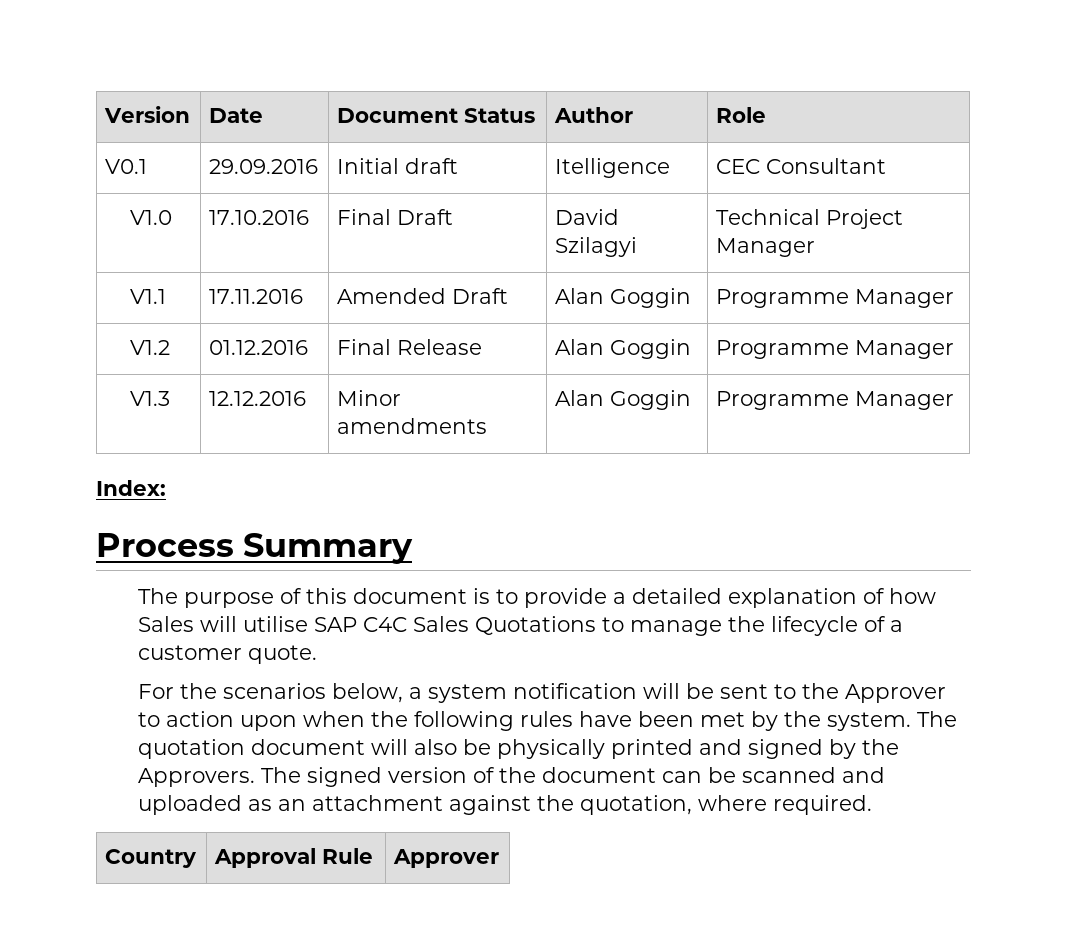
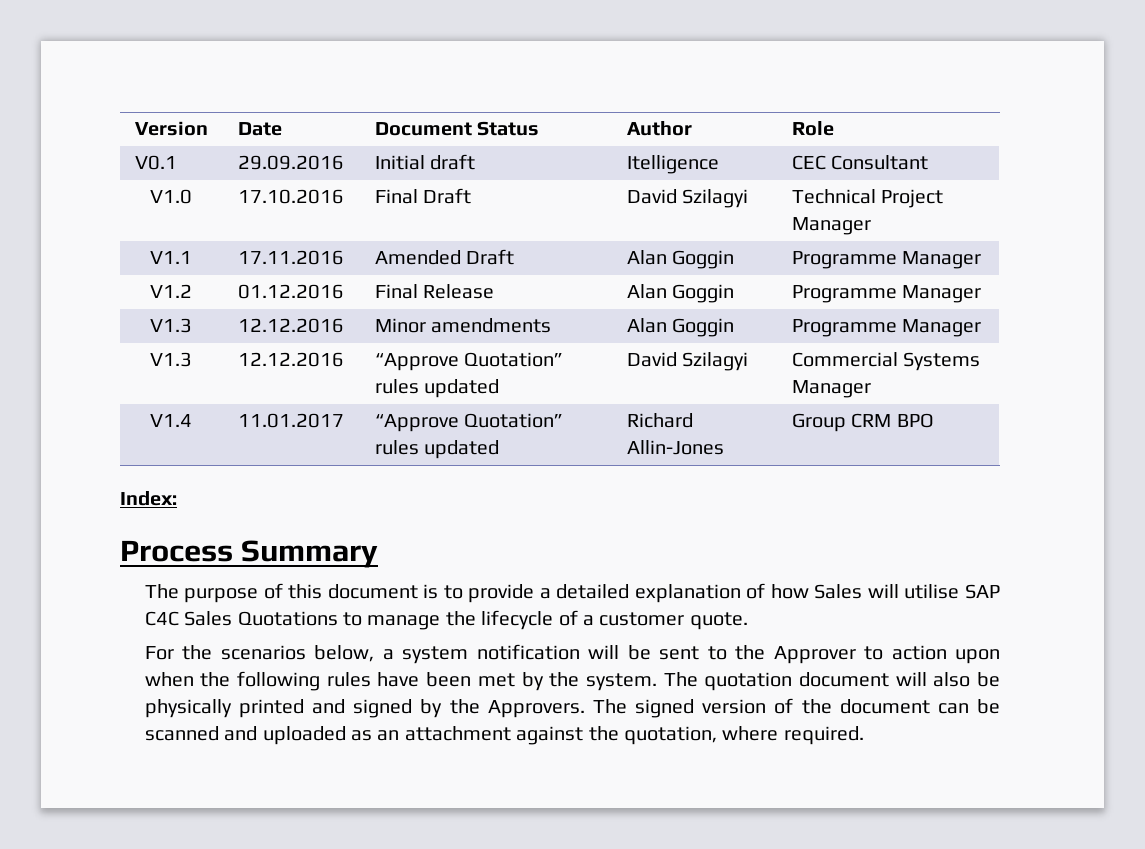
+ V1.3 | 12.12.2016 | “Approve Quotation” rules updated | David Szilagyi | Commercial Systems Manager
+ V1.4 | 11.01.2017 | “Approve Quotation” rules updated | Richard Allin-Jones | Group CRM BPO
- Country | Approval Rule | Approver

